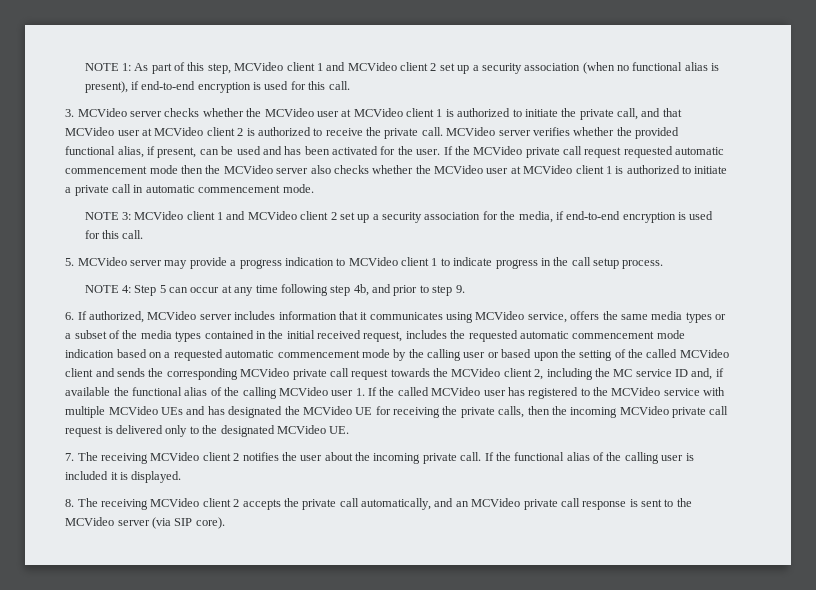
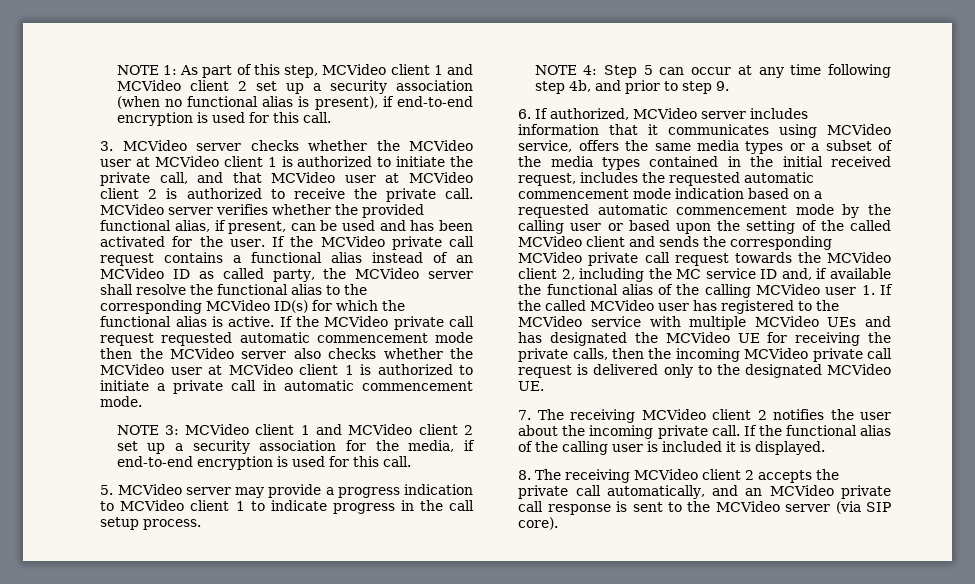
- If the MCVideo private call request requested automatic commencement mode then the MCVideo server also checks whether the MCVideo user at MCVideo client 1 is authorized to initiate a private call in automatic commencement mode.
+ If the MCVideo private call request contains a functional alias instead of an MCVideo ID as called party, the MCVideo server shall resolve the functional alias to the corresponding MCVideo ID(s) for which the functional alias is active. If the MCVideo private call request requested automatic commencement mode then the MCVideo server also checks whether the MCVideo user at MCVideo client 1 is authorized to initiate a private call in automatic commencement mode.

